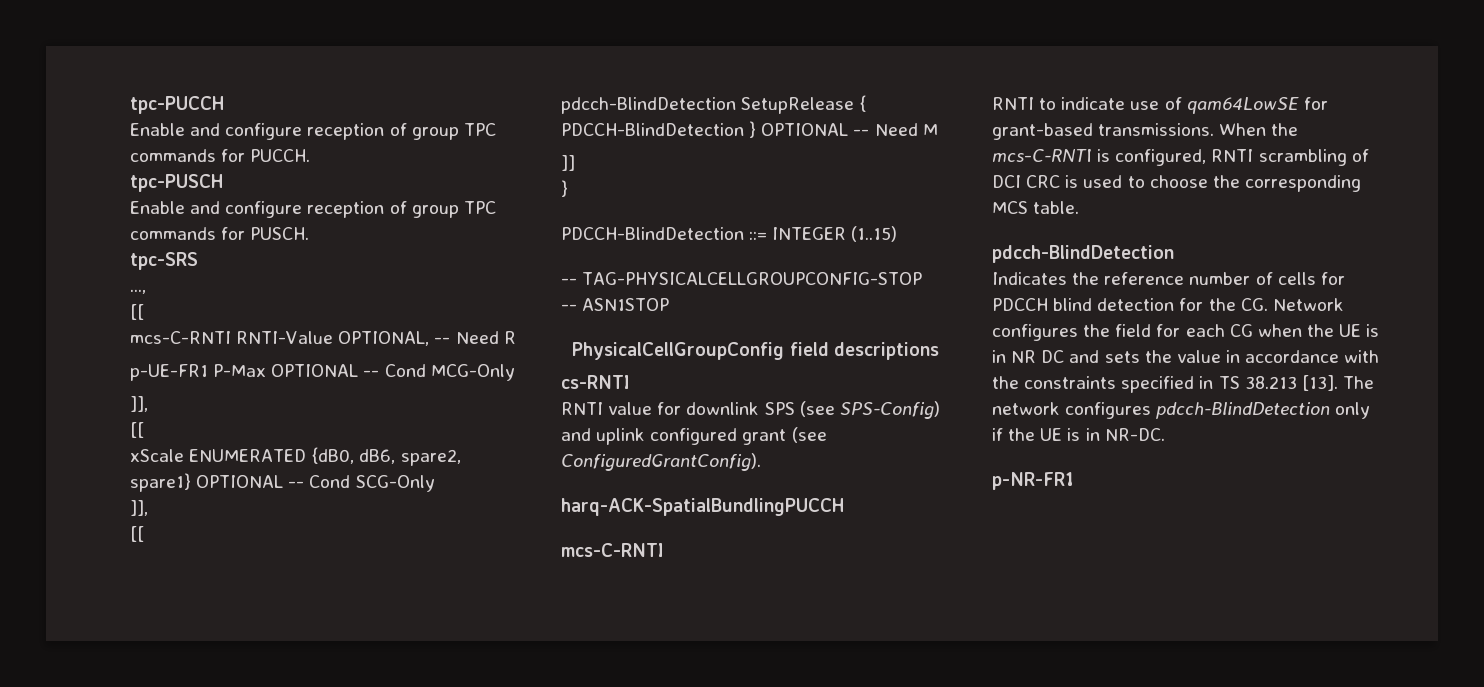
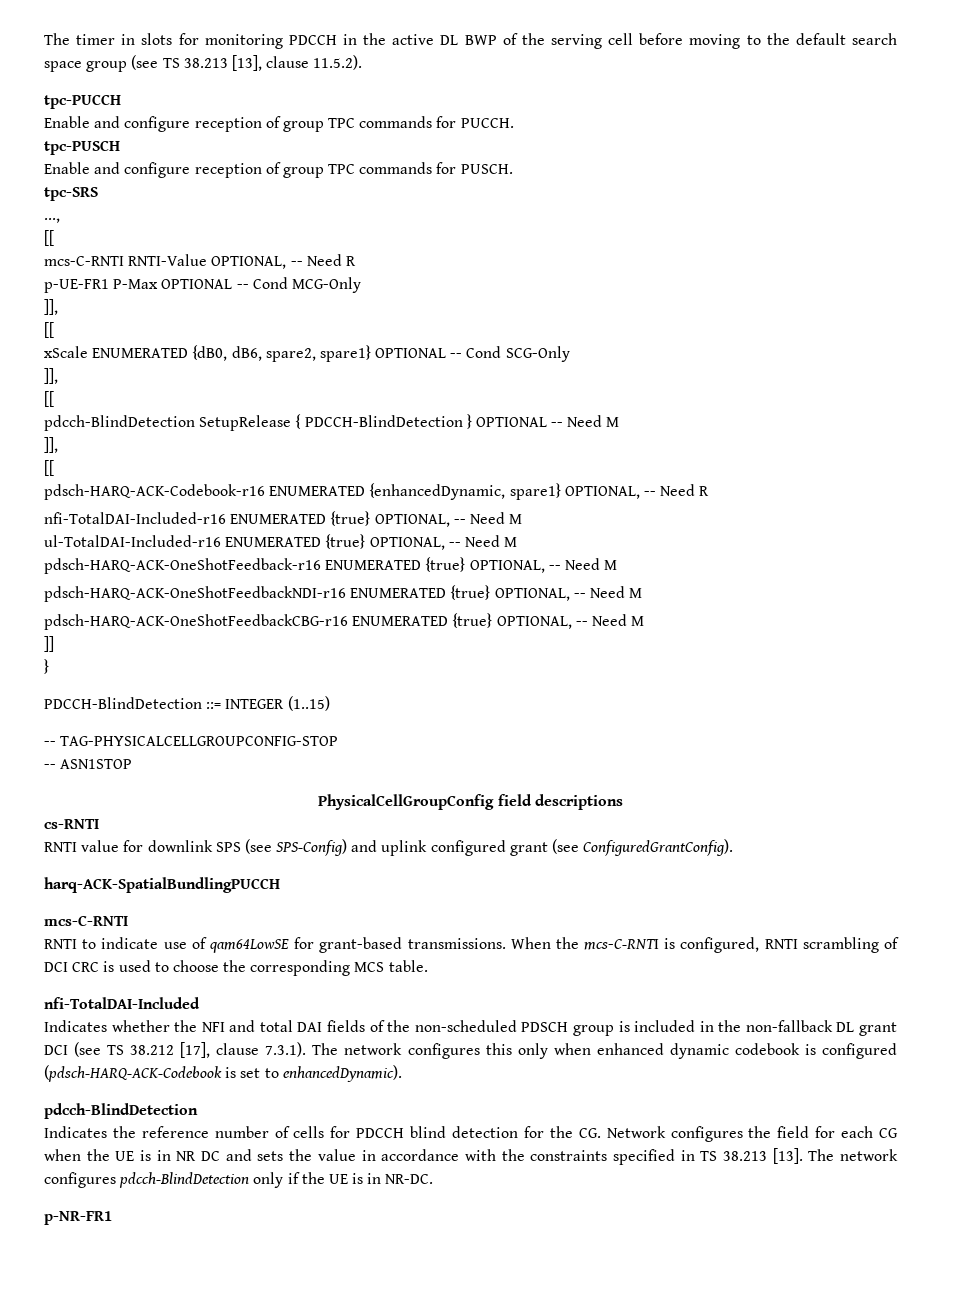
+ The timer in slots for monitoring PDCCH in the active DL BWP of the serving cell before moving to the default search space group (see TS 38.213 [13], clause 11.5.2).
  pdcch-BlindDetection SetupRelease { PDCCH-BlindDetection } OPTIONAL -- Need M
+ ]],
+ [[
+ pdsch-HARQ-ACK-Codebook-r16 ENUMERATED {enhancedDynamic, spare1} OPTIONAL, -- Need R
+ nfi-TotalDAI-Included-r16 ENUMERATED {true} OPTIONAL, -- Need M
+ ul-TotalDAI-Included-r16 ENUMERATED {true} OPTIONAL, -- Need M
+ pdsch-HARQ-ACK-OneShotFeedback-r16 ENUMERATED {true} OPTIONAL, -- Need M
+ pdsch-HARQ-ACK-OneShotFeedbackNDI-r16 ENUMERATED {true} OPTIONAL, -- Need M
+ pdsch-HARQ-ACK-OneShotFeedbackCBG-r16 ENUMERATED {true} OPTIONAL, -- Need M
+ nfi-TotalDAI-Included
+ Indicates whether the NFI and total DAI fields of the non-scheduled PDSCH group is included in the non-fallback DL grant DCI (see TS 38.212 [17], clause 7.3.1). The network configures this only when enhanced dynamic codebook is configured (pdsch-HARQ-ACK-Codebook is set to enhancedDynamic).

